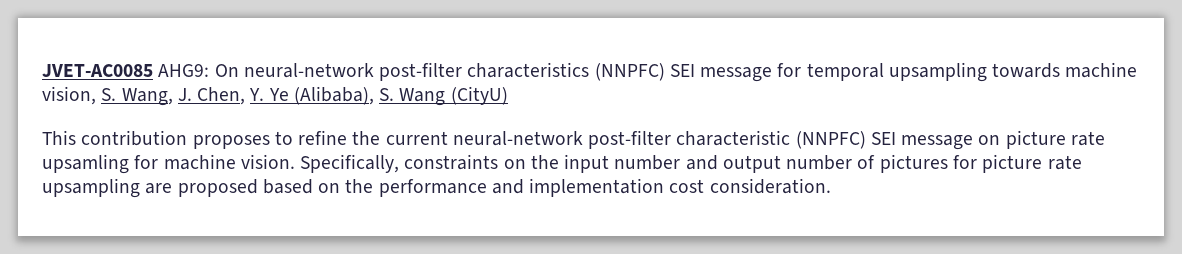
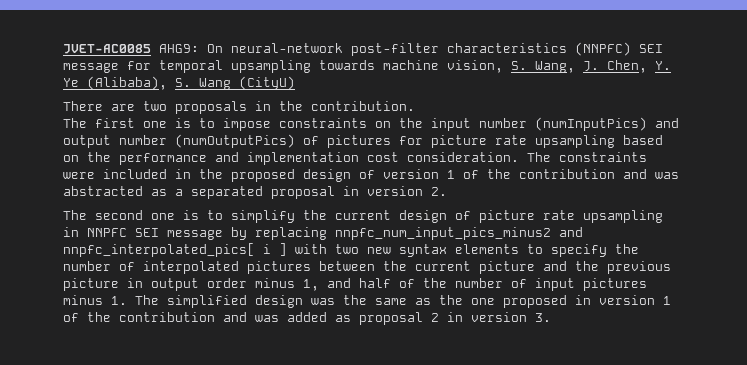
- This contribution proposes to refine the current neural-network post-filter characteristic (NNPFC) SEI message on picture rate upsamling for machine vision. Specifically, constraints on the input number and output number of pictures for picture rate upsampling are proposed based on the performance and implementation cost consideration.
+ There are two proposals in the contribution.
+ The first one is to impose constraints on the input number (numInputPics) and output number (numOutputPics) of pictures for picture rate upsampling based on the performance and implementation cost consideration.
+ The constraints were included in the proposed design of version 1 of the contribution and was abstracted as a separated proposal in version 2.
+ The second one is to simplify the current design of picture rate upsampling in NNPFC SEI message by replacing nnpfc_num_input_pics_minus2 and nnpfc_interpolated_pics[ i ] with two new syntax elements to specify the number of interpolated pictures between the current picture and the previous picture in output order minus 1, and half of the number of input pictures minus 1. The simplified design was the same as the one proposed in version 1 of the contribution and was added as proposal 2 in version 3.

